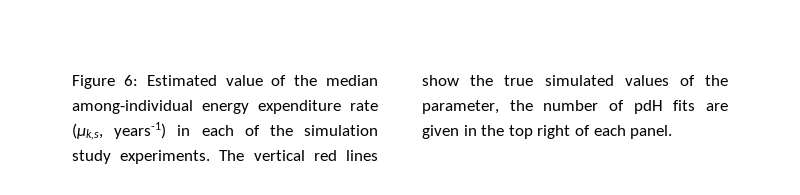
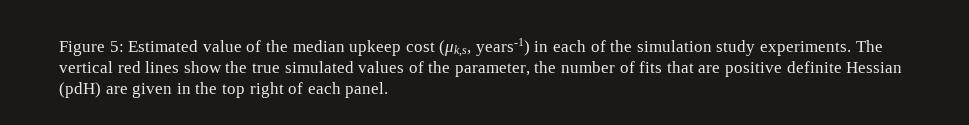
- Figure 6: Estimated value of the median among-individual energy expenditure rate (μk,s, years-1) in each of the simulation study experiments.
+ Figure 5: Estimated value of the median upkeep cost (μk,s, years-1) in each of the simulation study experiments.
- The vertical red lines show the true simulated values of the parameter, the number of pdH fits are given in the top right of each panel.
+ The vertical red lines show the true simulated values of the parameter, the number of fits that are positive definite Hessian (pdH) are given in the top right of each panel.

